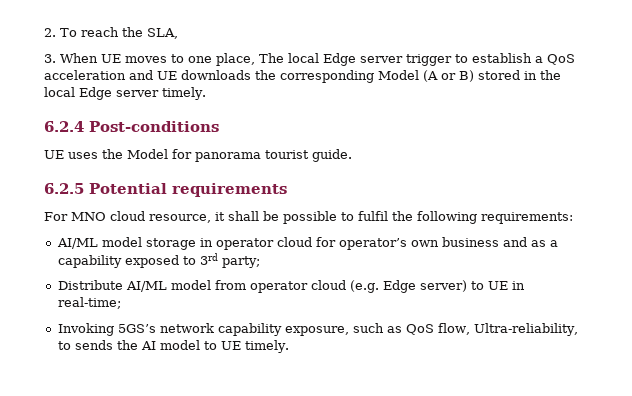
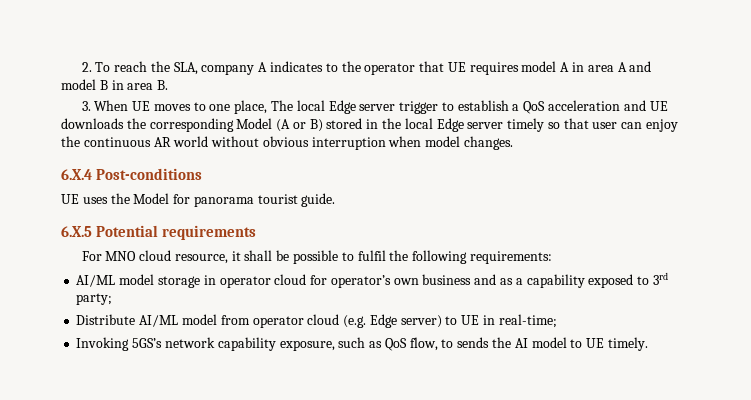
- 2. To reach the SLA,
+ 2. To reach the SLA, company A indicates to the operator that UE requires model A in area A and model B in area B.
- 3. When UE moves to one place, The local Edge server trigger to establish a QoS acceleration and UE downloads the corresponding Model (A or B) stored in the local Edge server timely.
- 6.2.4 Post-conditions
+ 3. When UE moves to one place, The local Edge server trigger to establish a QoS acceleration and UE downloads the corresponding Model (A or B) stored in the local Edge server timely so that user can enjoy the continuous AR world without obvious interruption when model changes.
+ 6.X.4 Post-conditions
- 6.2.5 Potential requirements
+ 6.X.5 Potential requirements
- Invoking 5GS’s network capability exposure, such as QoS flow, Ultra-reliability, to sends the AI model to UE timely.
+ Invoking 5GS’s network capability exposure, such as QoS flow, to sends the AI model to UE timely.

